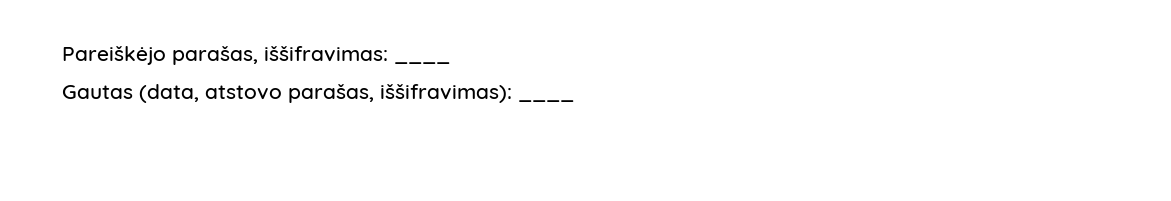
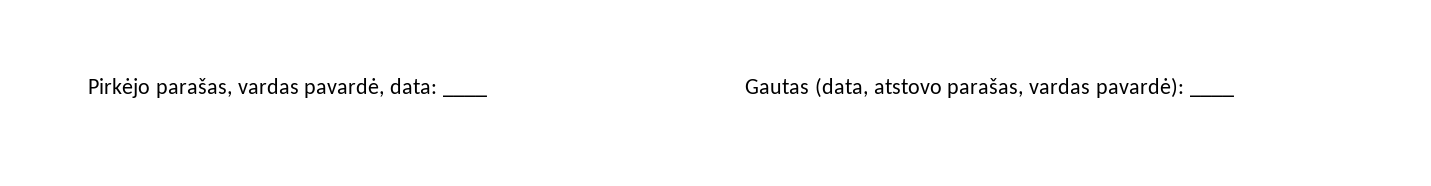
- Pareiškėjo parašas, iššifravimas: ____
+ Pirkėjo parašas, vardas pavardė, data: ____
- Gautas (data, atstovo parašas, iššifravimas): ____
+ Gautas (data, atstovo parašas, vardas pavardė): ____

